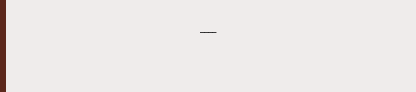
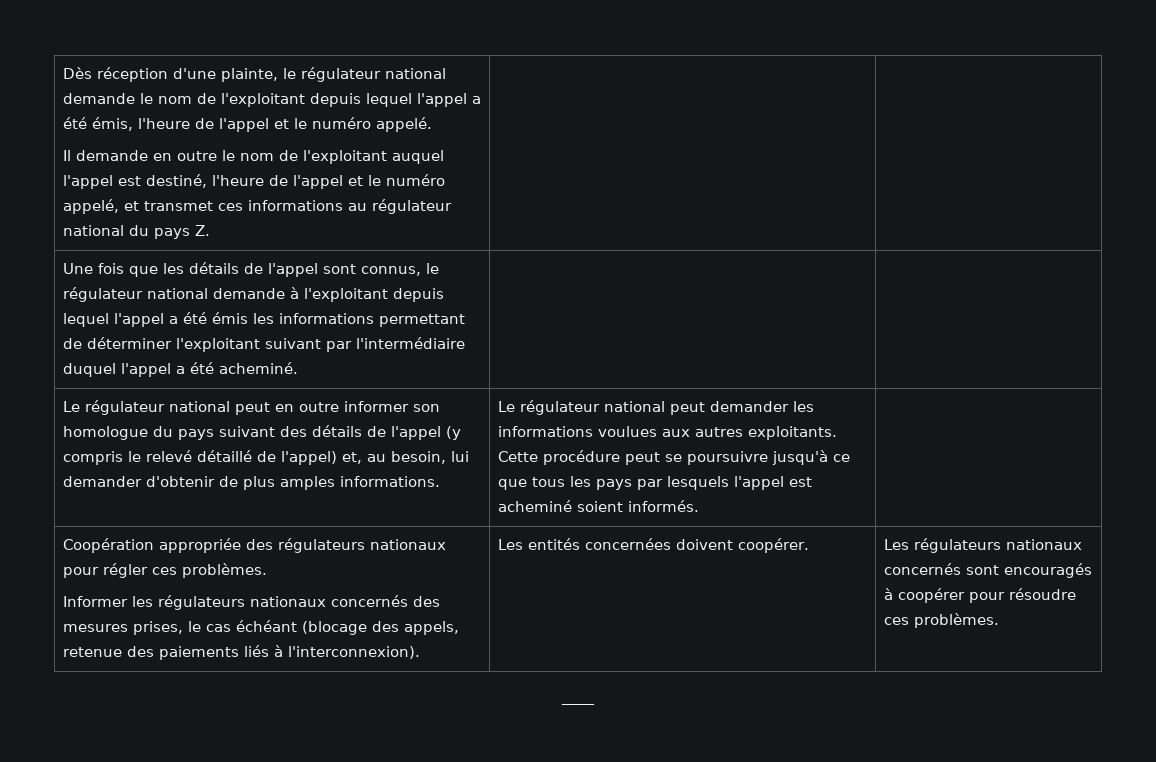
+ Dès réception d'une plainte, le régulateur national demande le nom de l'exploitant depuis lequel l'appel a été émis, l'heure de l'appel et le numéro appelé.
+ Il demande en outre le nom de l'exploitant auquel l'appel est destiné, l'heure de l'appel et le numéro appelé, et transmet ces informations au régulateur national du pays Z. | |
+ Une fois que les détails de l'appel sont connus, le régulateur national demande à l'exploitant depuis lequel l'appel a été émis les informations permettant de déterminer l'exploitant suivant par l'intermédiaire duquel l'appel a été acheminé. | |
+ Le régulateur national peut en outre informer son homologue du pays suivant des détails de l'appel (y compris le relevé détaillé de l'appel) et, au besoin, lui demander d'obtenir de plus amples informations. | Le régulateur national peut demander les informations voulues aux autres exploitants. Cette procédure peut se poursuivre jusqu'à ce que tous les pays par lesquels l'appel est acheminé soient informés. |
+ Coopération appropriée des régulateurs nationaux pour régler ces problèmes.
+ Informer les régulateurs nationaux concernés des mesures prises, le cas échéant (blocage des appels, retenue des paiements liés à l'interconnexion). | Les entités concernées doivent coopérer. | Les régulateurs nationaux concernés sont encouragés à coopérer pour résoudre ces problèmes.

